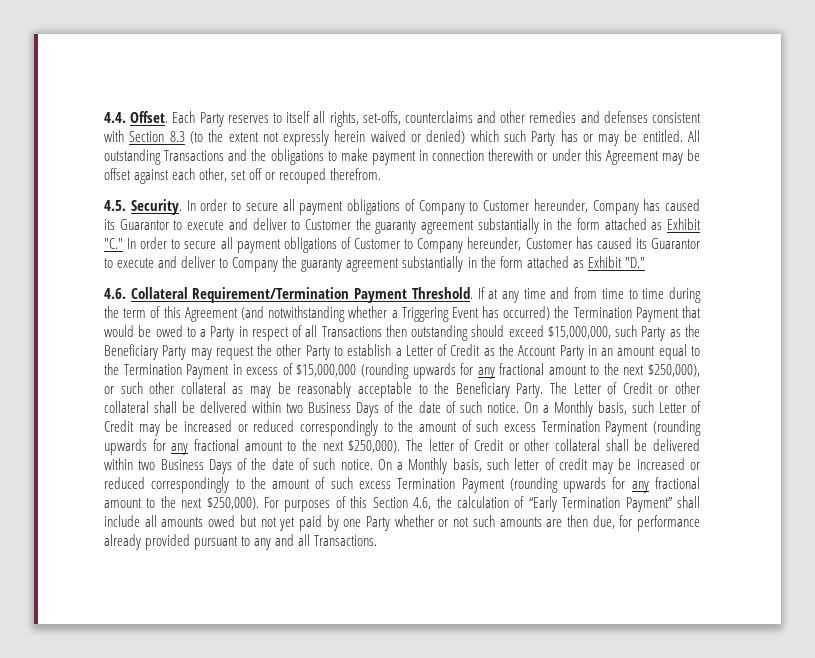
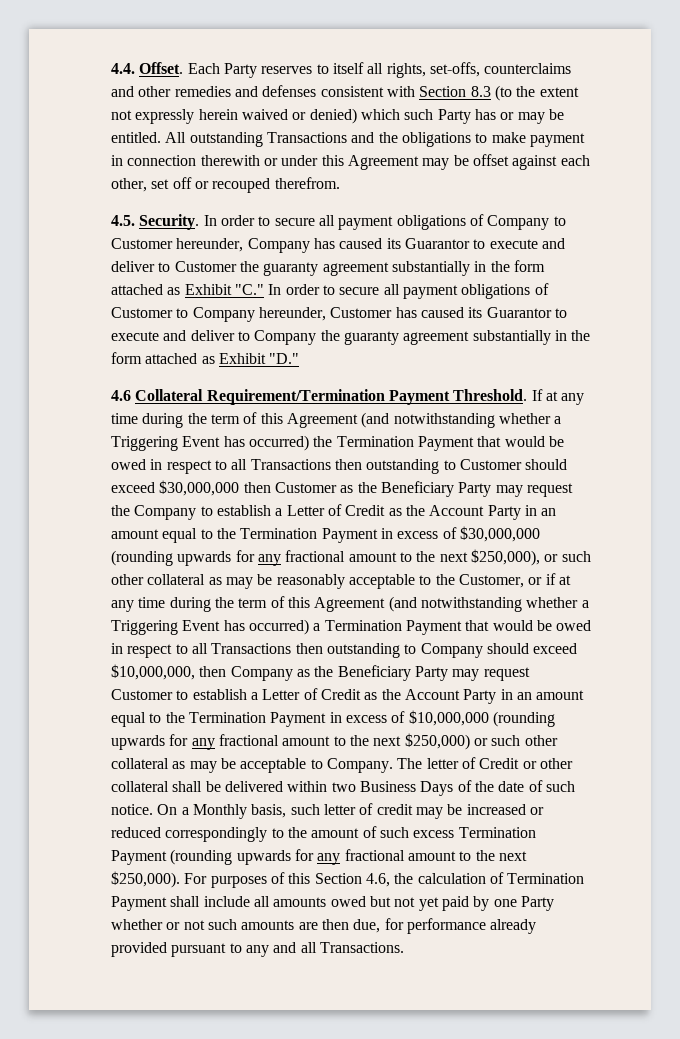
- 4.6. Collateral Requirement/Termination Payment Threshold.
+ 4.6 Collateral Requirement/Termination Payment Threshold.
- If at any time and from time to time during the term of this Agreement (and notwithstanding whether a Triggering Event has occurred) the Termination Payment that would be owed to a Party in respect of all Transactions then outstanding should exceed $15,000,000, such Party as the Beneficiary Party may request the other Party to establish a Letter of Credit as the Account Party in an amount equal to the Termination Payment in excess of $15,000,000 (rounding upwards for any fractional amount to the next $250,000), or such other collateral as may be reasonably acceptable to the Beneficiary Party. The Letter of Credit or other collateral shall be delivered within two Business Days of the date of such notice. On a Monthly basis, such Letter of Credit may be increased or reduced correspondingly to the amount of such excess Termination Payment (rounding upwards for any fractional amount to the next $250,000).
+ If at any time during the term of this Agreement (and notwithstanding whether a Triggering Event has occurred) the Termination Payment that would be owed in respect to all Transactions then outstanding to Customer should exceed $30,000,000 then Customer as the Beneficiary Party may request the Company to establish a Letter of Credit as the Account Party in an amount equal to the Termination Payment in excess of $30,000,000 (rounding upwards for any fractional amount to the next $250,000), or such other collateral as may be reasonably acceptable to the Customer, or if at any time during the term of this Agreement (and notwithstanding whether a Triggering Event has occurred) a Termination Payment that would be owed in respect to all Transactions then outstanding to Company should exceed $10,000,000, then Company as the Beneficiary Party may request Customer to establish a Letter of Credit as the Account Party in an amount equal to the Termination Payment in excess of $10,000,000 (rounding upwards for any fractional amount to the next $250,000) or such other collateral as may be acceptable to Company.
- For purposes of this Section 4.6, the calculation of “Early Termination Payment” shall include all amounts owed but not yet paid by one Party whether or not such amounts are then due, for performance already provided pursuant to any and all Transactions.
+ For purposes of this Section 4.6, the calculation of Termination Payment shall include all amounts owed but not yet paid by one Party whether or not such amounts are then due, for performance already provided pursuant to any and all Transactions.

